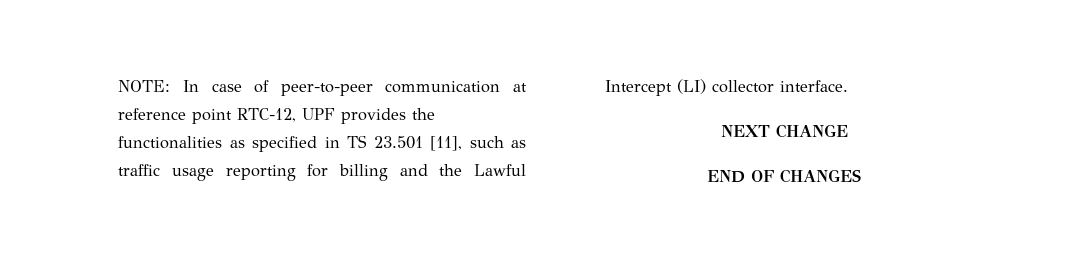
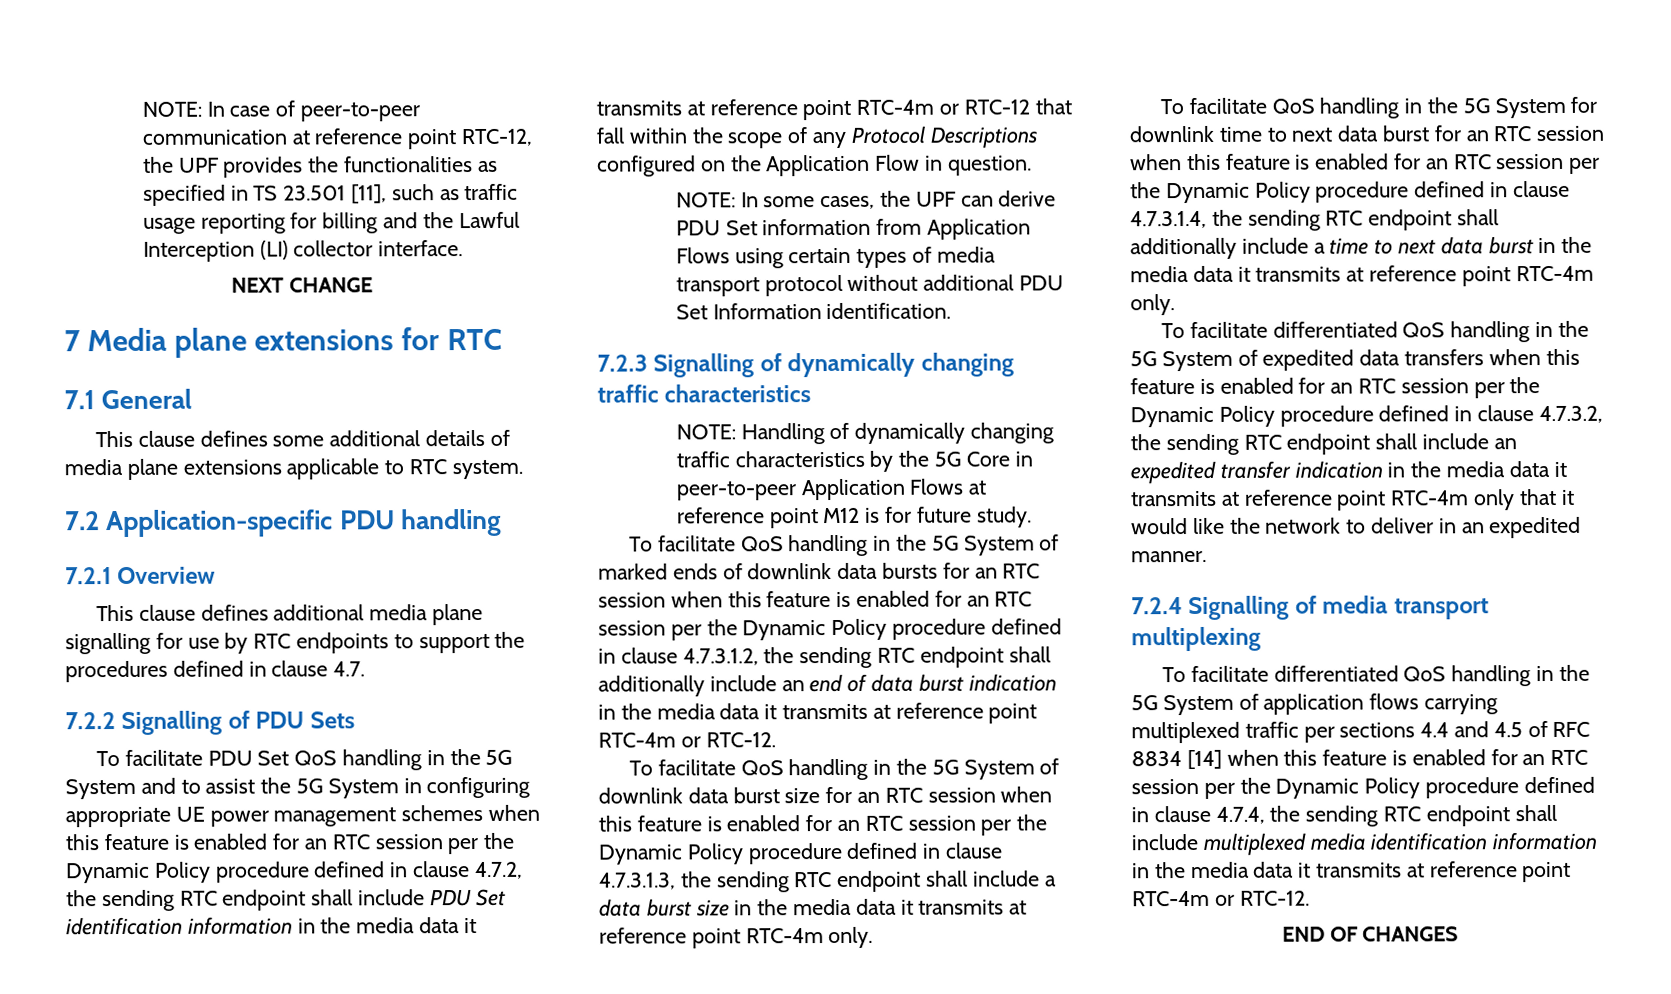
- NOTE: In case of peer-to-peer communication at reference point RTC-12, UPF provides the functionalities as specified in TS 23.501 [11], such as traffic usage reporting for billing and the Lawful Intercept (LI) collector interface.
+ NOTE: In case of peer-to-peer communication at reference point RTC-12, the UPF provides the functionalities as specified in TS 23.501 [11], such as traffic usage reporting for billing and the Lawful Interception (LI) collector interface.
+ 7 Media plane extensions for RTC
+ 7.1 General
+ This clause defines some additional details of media plane extensions applicable to RTC system.
+ 7.2 Application-specific PDU handling
+ 7.2.1 Overview
+ This clause defines additional media plane signalling for use by RTC endpoints to support the procedures defined in clause 4.7.
+ 7.2.2 Signalling of PDU Sets
+ To facilitate PDU Set QoS handling in the 5G System and to assist the 5G System in configuring appropriate UE power management schemes when this feature is enabled for an RTC session per the Dynamic Policy procedure defined in clause 4.7.2, the sending RTC endpoint shall include PDU Set identification information in the media data it transmits at reference point RTC-4m or RTC-12 that fall within the scope of any Protocol Descriptions configured on the Application Flow in question.
+ NOTE: In some cases, the UPF can derive PDU Set information from Application Flows using certain types of media transport protocol without additional PDU Set Information identification.
+ 7.2.3 Signalling of dynamically changing traffic characteristics
+ NOTE: Handling of dynamically changing traffic characteristics by the 5G Core in peer-to-peer Application Flows at reference point M12 is for future study.
+ To facilitate QoS handling in the 5G System of marked ends of downlink data bursts for an RTC session when this feature is enabled for an RTC session per the Dynamic Policy procedure defined in clause 4.7.3.1.2, the sending RTC endpoint shall additionally include an end of data burst indication in the media data it transmits at reference point RTC-4m or RTC-12.
+ To facilitate QoS handling in the 5G System of downlink data burst size for an RTC session when this feature is enabled for an RTC session per the Dynamic Policy procedure defined in clause 4.7.3.1.3, the sending RTC endpoint shall include a data burst size in the media data it transmits at reference point RTC-4m only.
+ To facilitate QoS handling in the 5G System for downlink time to next data burst for an RTC session when this feature is enabled for an RTC session per the Dynamic Policy procedure defined in clause 4.7.3.1.4, the sending RTC endpoint shall additionally include a time to next data burst in the media data it transmits at reference point RTC-4m only.
+ To facilitate differentiated QoS handling in the 5G System of expedited data transfers when this feature is enabled for an RTC session per the Dynamic Policy procedure defined in clause 4.7.3.2, the sending RTC endpoint shall include an expedited transfer indication in the media data it transmits at reference point RTC-4m only that it would like the network to deliver in an expedited manner.
+ 7.2.4 Signalling of media transport multiplexing
+ To facilitate differentiated QoS handling in the 5G System of application flows carrying multiplexed traffic per sections 4.4 and 4.5 of RFC 8834 [14] when this feature is enabled for an RTC session per the Dynamic Policy procedure defined in clause 4.7.4, the sending RTC endpoint shall include multiplexed media identification information in the media data it transmits at reference point RTC-4m or RTC-12.

